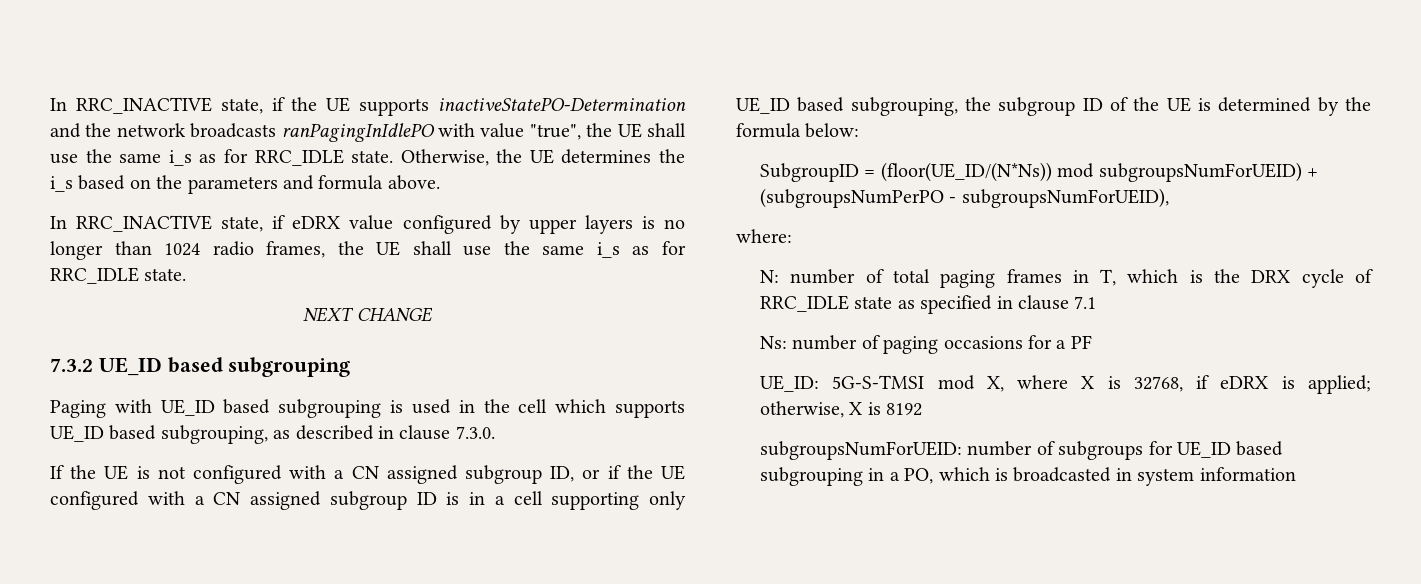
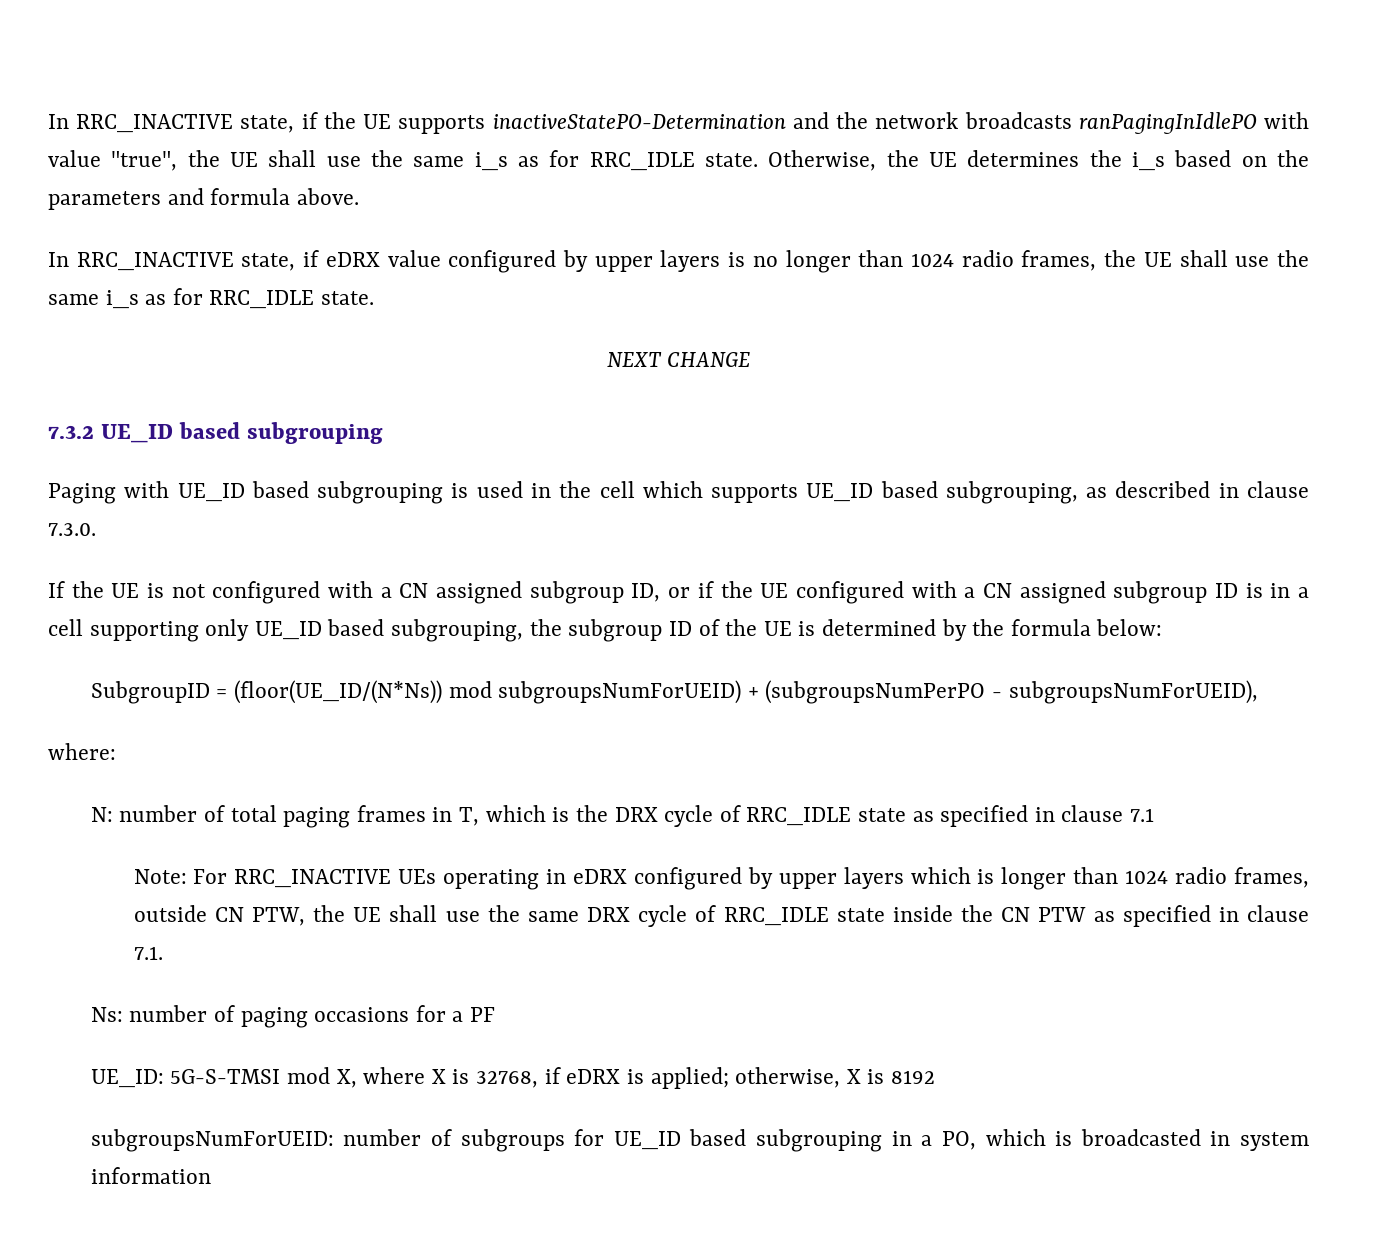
+ Note: For RRC_INACTIVE UEs operating in eDRX configured by upper layers which is longer than 1024 radio frames, outside CN PTW, the UE shall use the same DRX cycle of RRC_IDLE state inside the CN PTW as specified in clause 7.1.

